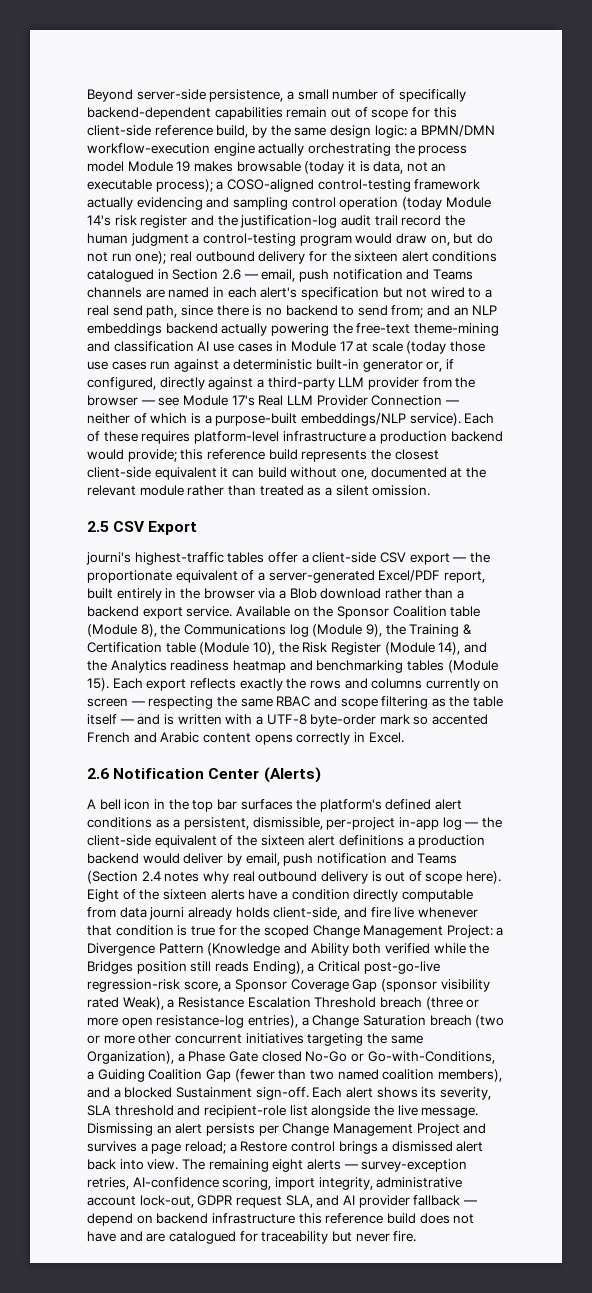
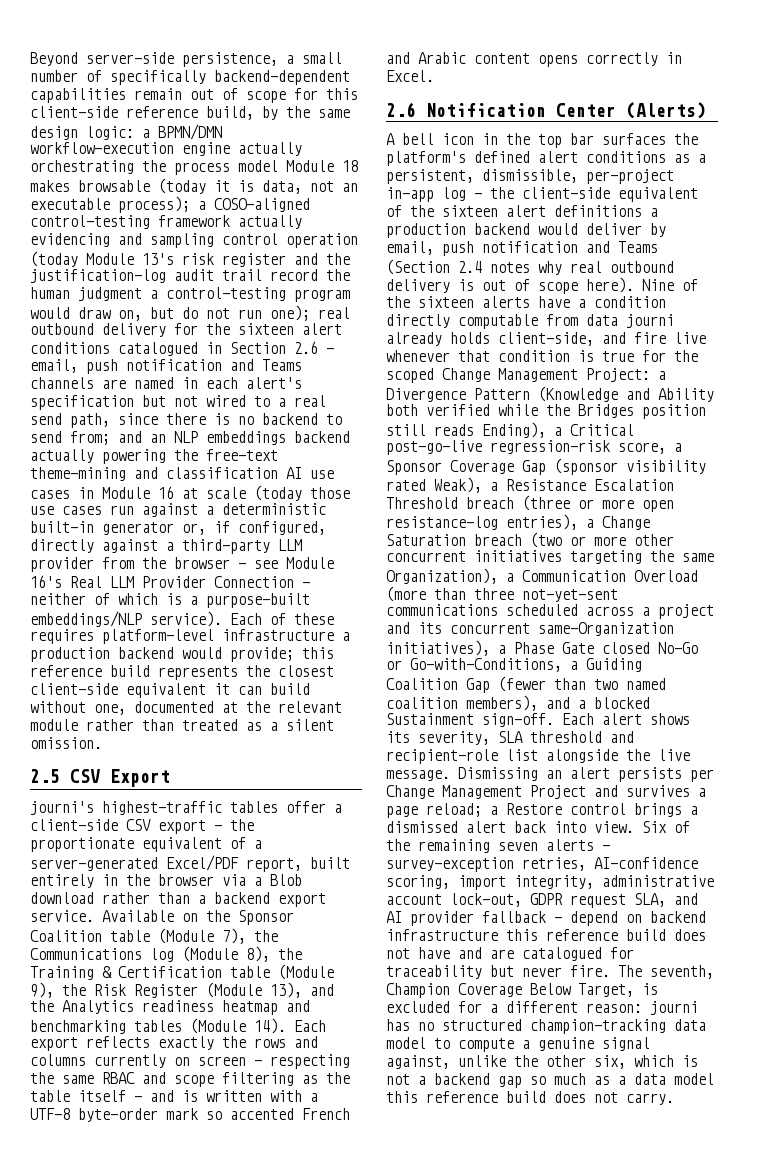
- a BPMN/DMN workflow-execution engine actually orchestrating the process model Module 19 makes browsable (today it is data, not an executable process);
+ a BPMN/DMN workflow-execution engine actually orchestrating the process model Module 18 makes browsable (today it is data, not an executable process);
- a COSO-aligned control-testing framework actually evidencing and sampling control operation (today Module 14's risk register and the justification-log audit trail record the human judgment a control-testing program would draw on, but do not run one);
+ a COSO-aligned control-testing framework actually evidencing and sampling control operation (today Module 13's risk register and the justification-log audit trail record the human judgment a control-testing program would draw on, but do not run one);
- and an NLP embeddings backend actually powering the free-text theme-mining and classification AI use cases in Module 17 at scale (today those use cases run against a deterministic built-in generator or, if configured, directly against a third-party LLM provider from the browser — see Module 17's Real LLM Provider Connection — neither of which is a purpose-built embeddings/NLP service).
+ and an NLP embeddings backend actually powering the free-text theme-mining and classification AI use cases in Module 16 at scale (today those use cases run against a deterministic built-in generator or, if configured, directly against a third-party LLM provider from the browser — see Module 16's Real LLM Provider Connection — neither of which is a purpose-built embeddings/NLP service).
- Available on the Sponsor Coalition table (Module 8), the Communications log (Module 9), the Training & Certification table (Module 10), the Risk Register (Module 14), and the Analytics readiness heatmap and benchmarking tables (Module 15).
+ Available on the Sponsor Coalition table (Module 7), the Communications log (Module 8), the Training & Certification table (Module 9), the Risk Register (Module 13), and the Analytics readiness heatmap and benchmarking tables (Module 14).
- Eight of the sixteen alerts have a condition directly computable from data journi already holds client-side, and fire live whenever that condition is true for the scoped Change Management Project:
+ Nine of the sixteen alerts have a condition directly computable from data journi already holds client-side, and fire live whenever that condition is true for the scoped Change Management Project:
- a Divergence Pattern (Knowledge and Ability both verified while the Bridges position still reads Ending), a Critical post-go-live regression-risk score, a Sponsor Coverage Gap (sponsor visibility rated Weak), a Resistance Escalation Threshold breach (three or more open resistance-log entries), a Change Saturation breach (two or more other concurrent initiatives targeting the same Organization), a Phase Gate closed No-Go or Go-with-Conditions, a Guiding Coalition Gap (fewer than two named coalition members), and a blocked Sustainment sign-off.
+ a Divergence Pattern (Knowledge and Ability both verified while the Bridges position still reads Ending), a Critical post-go-live regression-risk score, a Sponsor Coverage Gap (sponsor visibility rated Weak), a Resistance Escalation Threshold breach (three or more open resistance-log entries), a Change Saturation breach (two or more other concurrent initiatives targeting the same Organization), a Communication Overload (more than three not-yet-sent communications scheduled across a project and its concurrent same-Organization initiatives), a Phase Gate closed No-Go or Go-with-Conditions, a Guiding Coalition Gap (fewer than two named coalition members), and a blocked Sustainment sign-off.
- The remaining eight alerts — survey-exception retries, AI-confidence scoring, import integrity, administrative account lock-out, GDPR request SLA, and AI provider fallback — depend on backend infrastructure this reference build does not have and are catalogued for traceability but never fire.
+ Six of the remaining seven alerts — survey-exception retries, AI-confidence scoring, import integrity, administrative account lock-out, GDPR request SLA, and AI provider fallback — depend on backend infrastructure this reference build does not have and are catalogued for traceability but never fire.
+ The seventh, Champion Coverage Below Target, is excluded for a different reason: journi has no structured champion-tracking data model to compute a genuine signal against, unlike the other six, which is not a backend gap so much as a data model this reference build does not carry.

